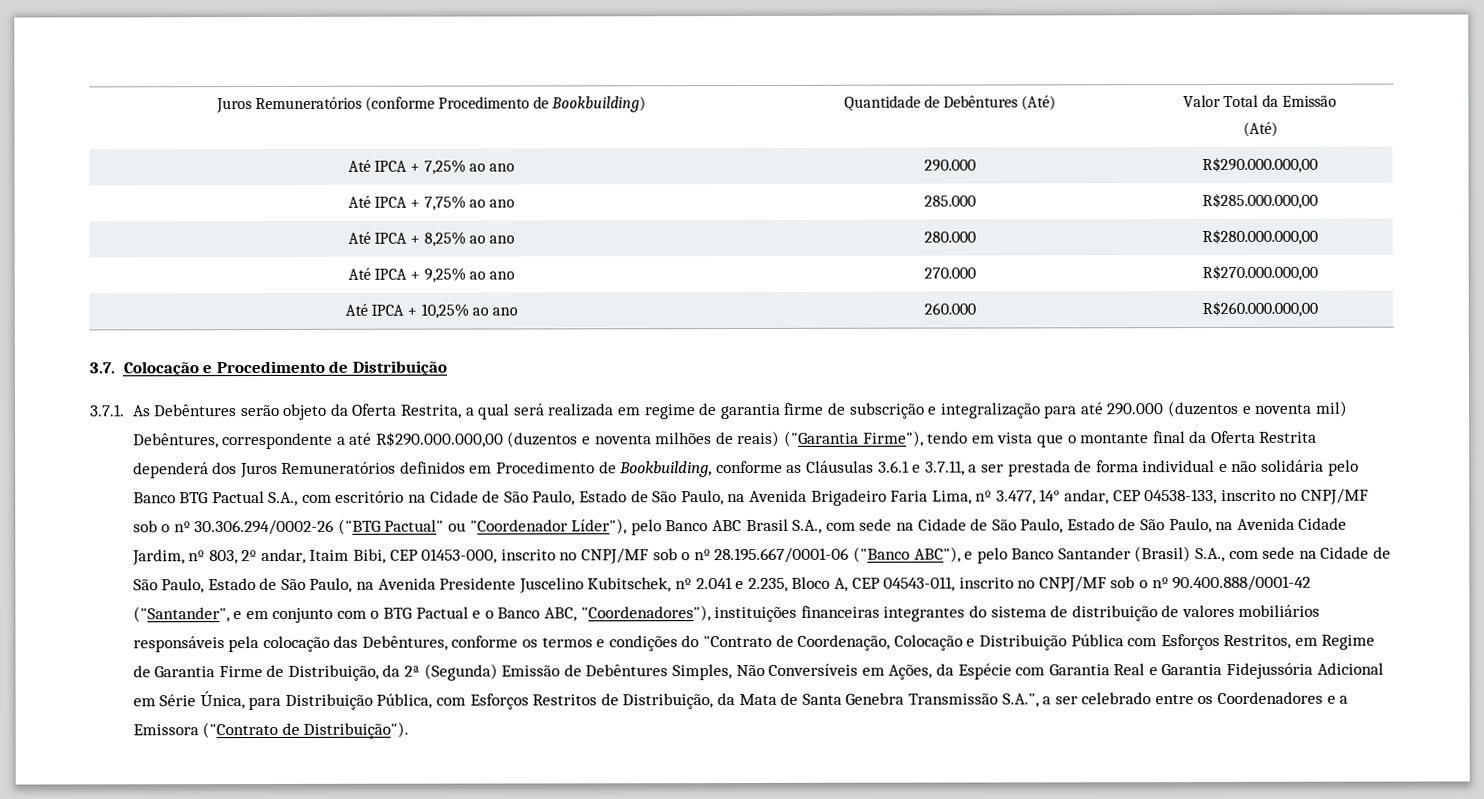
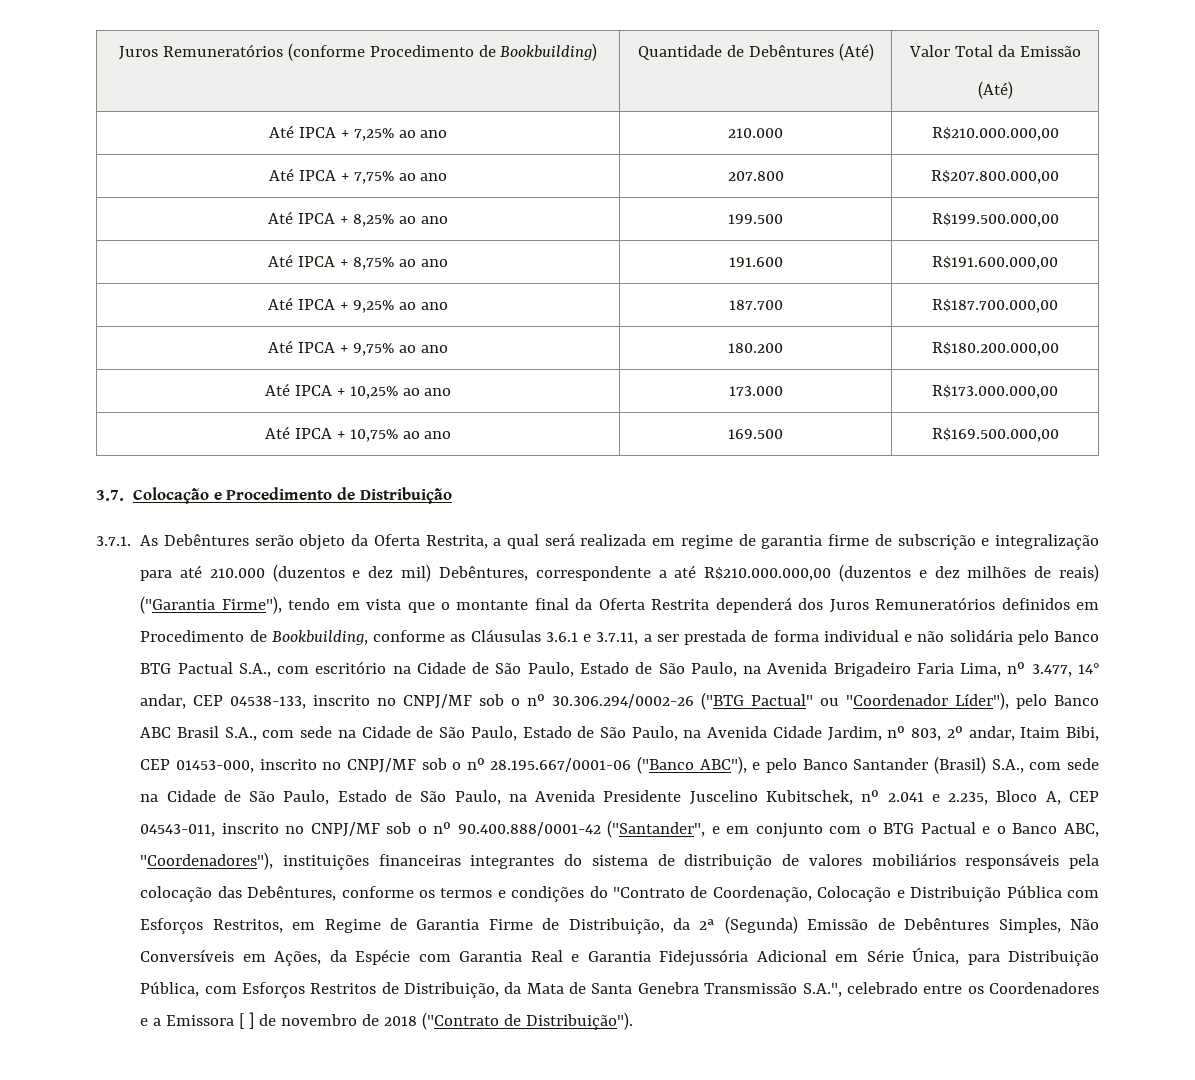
- Até IPCA + 7,25% ao ano | 290.000 | R$290.000.000,00
+ Até IPCA + 7,25% ao ano | 210.000 | R$210.000.000,00
- Até IPCA + 7,75% ao ano | 285.000 | R$285.000.000,00
+ Até IPCA + 7,75% ao ano | 207.800 | R$207.800.000,00
- Até IPCA + 8,25% ao ano | 280.000 | R$280.000.000,00
+ Até IPCA + 8,25% ao ano | 199.500 | R$199.500.000,00
+ Até IPCA + 8,75% ao ano | 191.600 | R$191.600.000,00
- Até IPCA + 9,25% ao ano | 270.000 | R$270.000.000,00
+ Até IPCA + 9,25% ao ano | 187.700 | R$187.700.000,00
+ Até IPCA + 9,75% ao ano | 180.200 | R$180.200.000,00
- Até IPCA + 10,25% ao ano | 260.000 | R$260.000.000,00
+ Até IPCA + 10,25% ao ano | 173.000 | R$173.000.000,00
+ Até IPCA + 10,75% ao ano | 169.500 | R$169.500.000,00
- 3.7.1. As Debêntures serão objeto da Oferta Restrita, a qual será realizada em regime de garantia firme de subscrição e integralização para até 290.000 (duzentos e noventa mil) Debêntures, correspondente a até R$290.000.000,00 (duzentos e noventa milhões de reais) ("Garantia Firme"), tendo em vista que o montante final da Oferta Restrita dependerá dos Juros Remuneratórios definidos em Procedimento de Bookbuilding, conforme as Cláusulas 3.6.1 e 3.7.11, a ser prestada de forma individual e não solidária pelo Banco BTG Pactual S.A., com escritório na Cidade de São Paulo, Estado de São Paulo, na Avenida Brigadeiro Faria Lima, nº 3.477, 14° andar, CEP 04538-133, inscrito no CNPJ/MF sob o nº 30.306.294/0002-26 ("BTG Pactual" ou "Coordenador Líder"), pelo Banco ABC Brasil S.A., com sede na Cidade de São Paulo, Estado de São Paulo, na Avenida Cidade Jardim, nº 803, 2º andar, Itaim Bibi, CEP 01453-000, inscrito no CNPJ/MF sob o nº 28.195.667/0001-06 ("Banco ABC"), e pelo Banco Santander (Brasil) S.A., com sede na Cidade de São Paulo, Estado de São Paulo, na Avenida Presidente Juscelino Kubitschek, nº 2.041 e 2.235, Bloco A, CEP 04543-011, inscrito no CNPJ/MF sob o nº 90.400.888/0001-42 ("Santander", e em conjunto com o BTG Pactual e o Banco ABC, "Coordenadores"), instituições financeiras integrantes do sistema de distribuição de valores mobiliários responsáveis pela colocação das Debêntures, conforme os termos e condições do "Contrato de Coordenação, Colocação e Distribuição Pública com Esforços Restritos, em Regime de Garantia Firme de Distribuição, da 2ª (Segunda) Emissão de Debêntures Simples, Não Conversíveis em Ações, da Espécie com Garantia Real e Garantia Fidejussória Adicional em Série Única, para Distribuição Pública, com Esforços Restritos de Distribuição, da Mata de Santa Genebra Transmissão S.A.", a ser celebrado entre os Coordenadores e a Emissora ("Contrato de Distribuição").
+ 3.7.1. As Debêntures serão objeto da Oferta Restrita, a qual será realizada em regime de garantia firme de subscrição e integralização para até 210.000 (duzentos e dez mil) Debêntures, correspondente a até R$210.000.000,00 (duzentos e dez milhões de reais) ("Garantia Firme"), tendo em vista que o montante final da Oferta Restrita dependerá dos Juros Remuneratórios definidos em Procedimento de Bookbuilding, conforme as Cláusulas 3.6.1 e 3.7.11, a ser prestada de forma individual e não solidária pelo Banco BTG Pactual S.A., com escritório na Cidade de São Paulo, Estado de São Paulo, na Avenida Brigadeiro Faria Lima, nº 3.477, 14° andar, CEP 04538-133, inscrito no CNPJ/MF sob o nº 30.306.294/0002-26 ("BTG Pactual" ou "Coordenador Líder"), pelo Banco ABC Brasil S.A., com sede na Cidade de São Paulo, Estado de São Paulo, na Avenida Cidade Jardim, nº 803, 2º andar, Itaim Bibi, CEP 01453-000, inscrito no CNPJ/MF sob o nº 28.195.667/0001-06 ("Banco ABC"), e pelo Banco Santander (Brasil) S.A., com sede na Cidade de São Paulo, Estado de São Paulo, na Avenida Presidente Juscelino Kubitschek, nº 2.041 e 2.235, Bloco A, CEP 04543-011, inscrito no CNPJ/MF sob o nº 90.400.888/0001-42 ("Santander", e em conjunto com o BTG Pactual e o Banco ABC, "Coordenadores"), instituições financeiras integrantes do sistema de distribuição de valores mobiliários responsáveis pela colocação das Debêntures, conforme os termos e condições do "Contrato de Coordenação, Colocação e Distribuição Pública com Esforços Restritos, em Regime de Garantia Firme de Distribuição, da 2ª (Segunda) Emissão de Debêntures Simples, Não Conversíveis em Ações, da Espécie com Garantia Real e Garantia Fidejussória Adicional em Série Única, para Distribuição Pública, com Esforços Restritos de Distribuição, da Mata de Santa Genebra Transmissão S.A.", celebrado entre os Coordenadores e a Emissora [ ] de novembro de 2018 ("Contrato de Distribuição").

